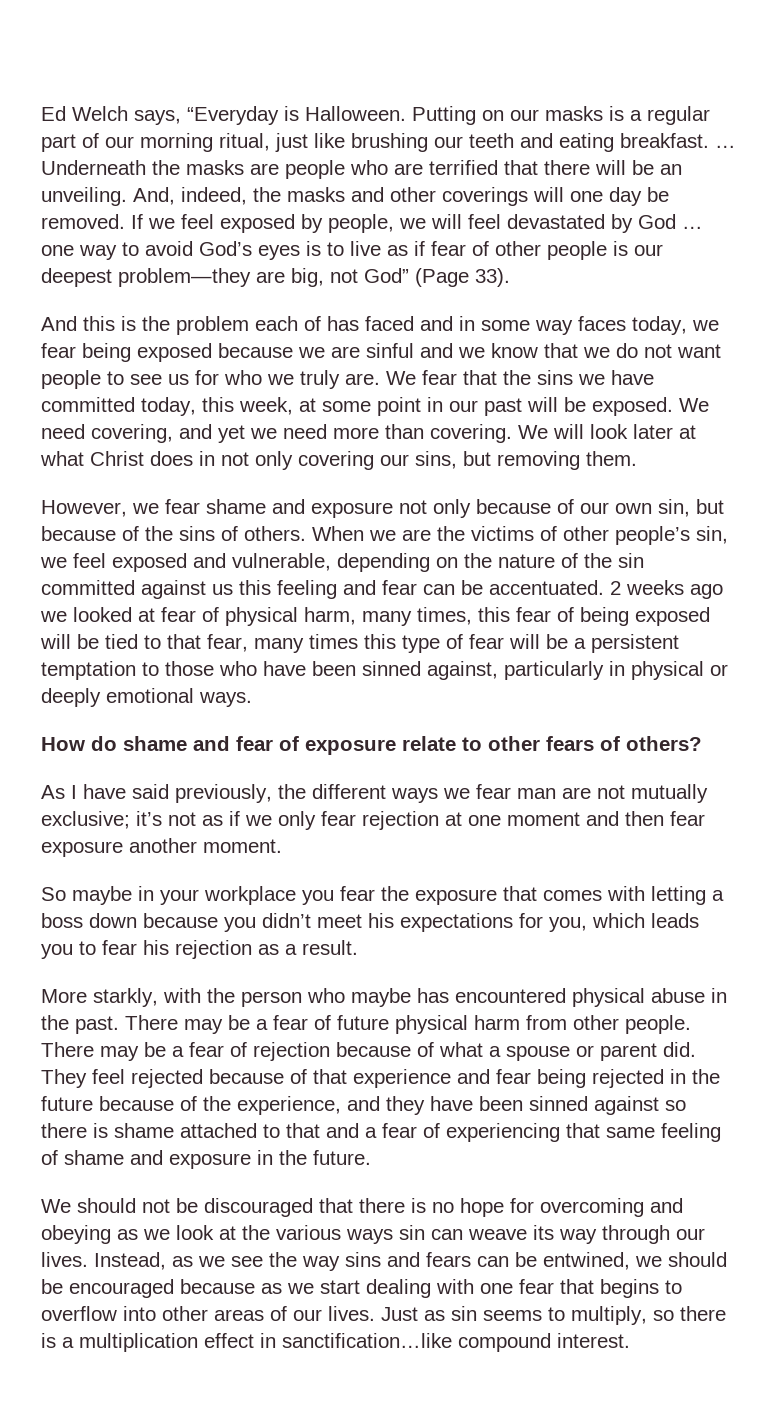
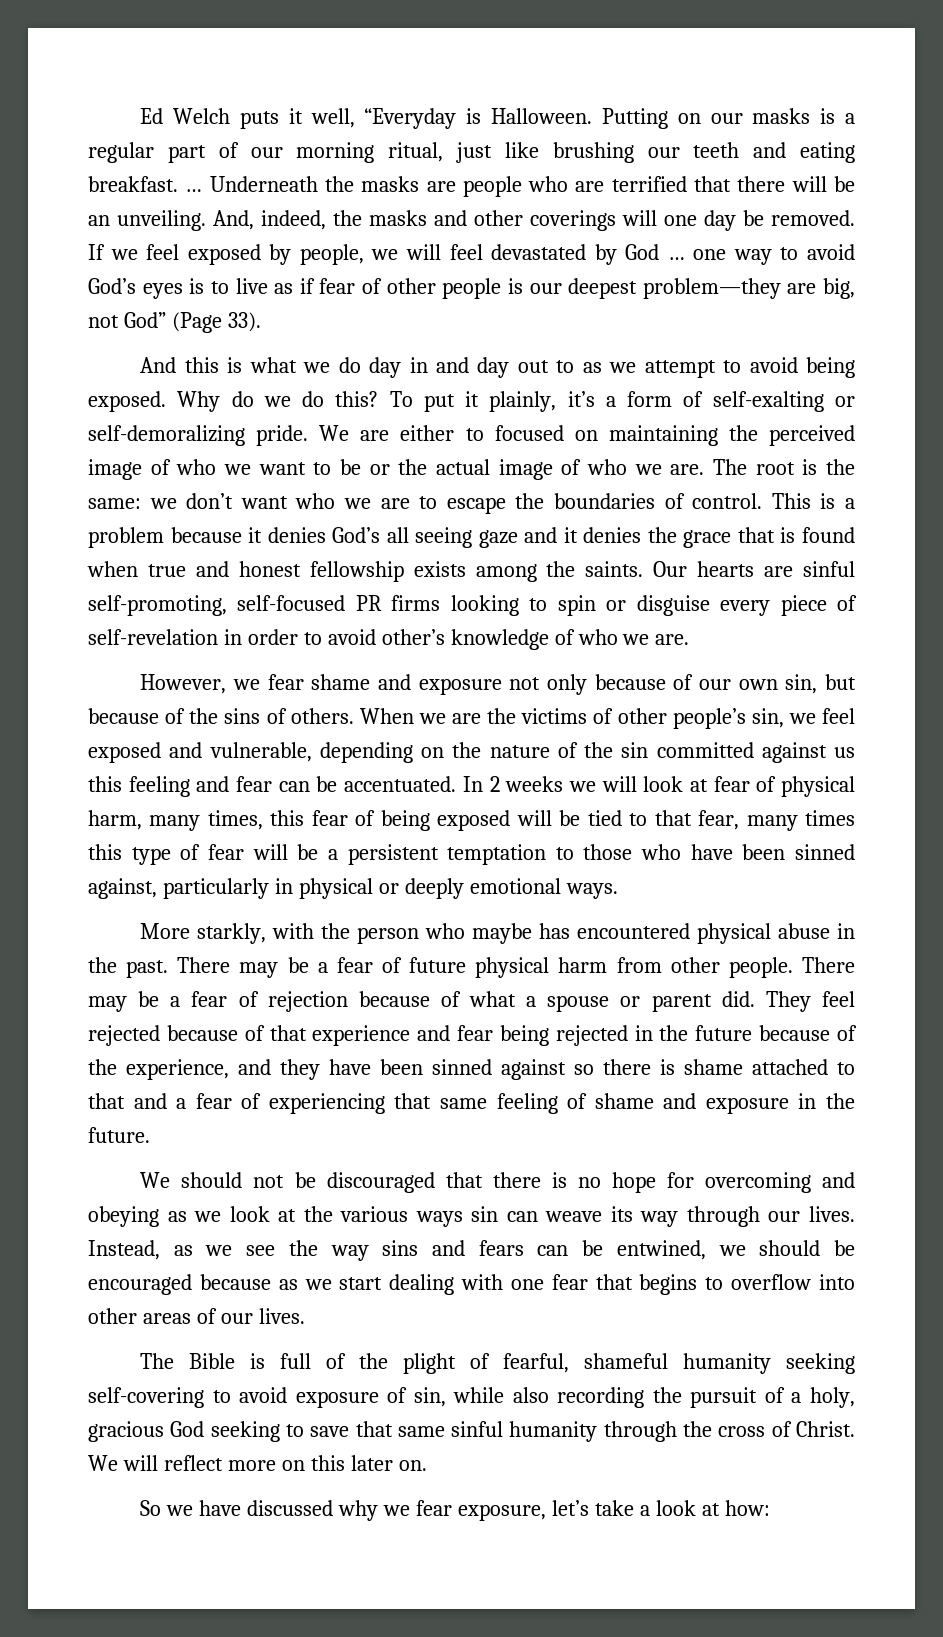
- Ed Welch says, “Everyday is Halloween.
+ Ed Welch puts it well, “Everyday is Halloween.
- And this is the problem each of has faced and in some way faces today, we fear being exposed because we are sinful and we know that we do not want people to see us for who we truly are. We fear that the sins we have committed today, this week, at some point in our past will be exposed. We need covering, and yet we need more than covering. We will look later at what Christ does in not only covering our sins, but removing them.
+ And this is what we do day in and day out to as we attempt to avoid being exposed. Why do we do this? To put it plainly, it’s a form of self-exalting or self-demoralizing pride. We are either to focused on maintaining the perceived image of who we want to be or the actual image of who we are. The root is the same: we don’t want who we are to escape the boundaries of control. This is a problem because it denies God’s all seeing gaze and it denies the grace that is found when true and honest fellowship exists among the saints. Our hearts are sinful self-promoting, self-focused PR firms looking to spin or disguise every piece of self-revelation in order to avoid other’s knowledge of who we are.
- 2 weeks ago we looked at fear of physical harm, many times, this fear of being exposed will be tied to that fear, many times this type of fear will be a persistent temptation to those who have been sinned against, particularly in physical or deeply emotional ways.
+ In 2 weeks we will look at fear of physical harm, many times, this fear of being exposed will be tied to that fear, many times this type of fear will be a persistent temptation to those who have been sinned against, particularly in physical or deeply emotional ways.
- How do shame and fear of exposure relate to other fears of others?
- As I have said previously, the different ways we fear man are not mutually exclusive; it’s not as if we only fear rejection at one moment and then fear exposure another moment.
- So maybe in your workplace you fear the exposure that comes with letting a boss down because you didn’t meet his expectations for you, which leads you to fear his rejection as a result.
- Instead, as we see the way sins and fears can be entwined, we should be encouraged because as we start dealing with one fear that begins to overflow into other areas of our lives. Just as sin seems to multiply, so there is a multiplication effect in sanctification…like compound interest.
+ Instead, as we see the way sins and fears can be entwined, we should be encouraged because as we start dealing with one fear that begins to overflow into other areas of our lives.
+ The Bible is full of the plight of fearful, shameful humanity seeking self-covering to avoid exposure of sin, while also recording the pursuit of a holy, gracious God seeking to save that same sinful humanity through the cross of Christ. We will reflect more on this later on.
+ So we have discussed why we fear exposure, let’s take a look at how:

